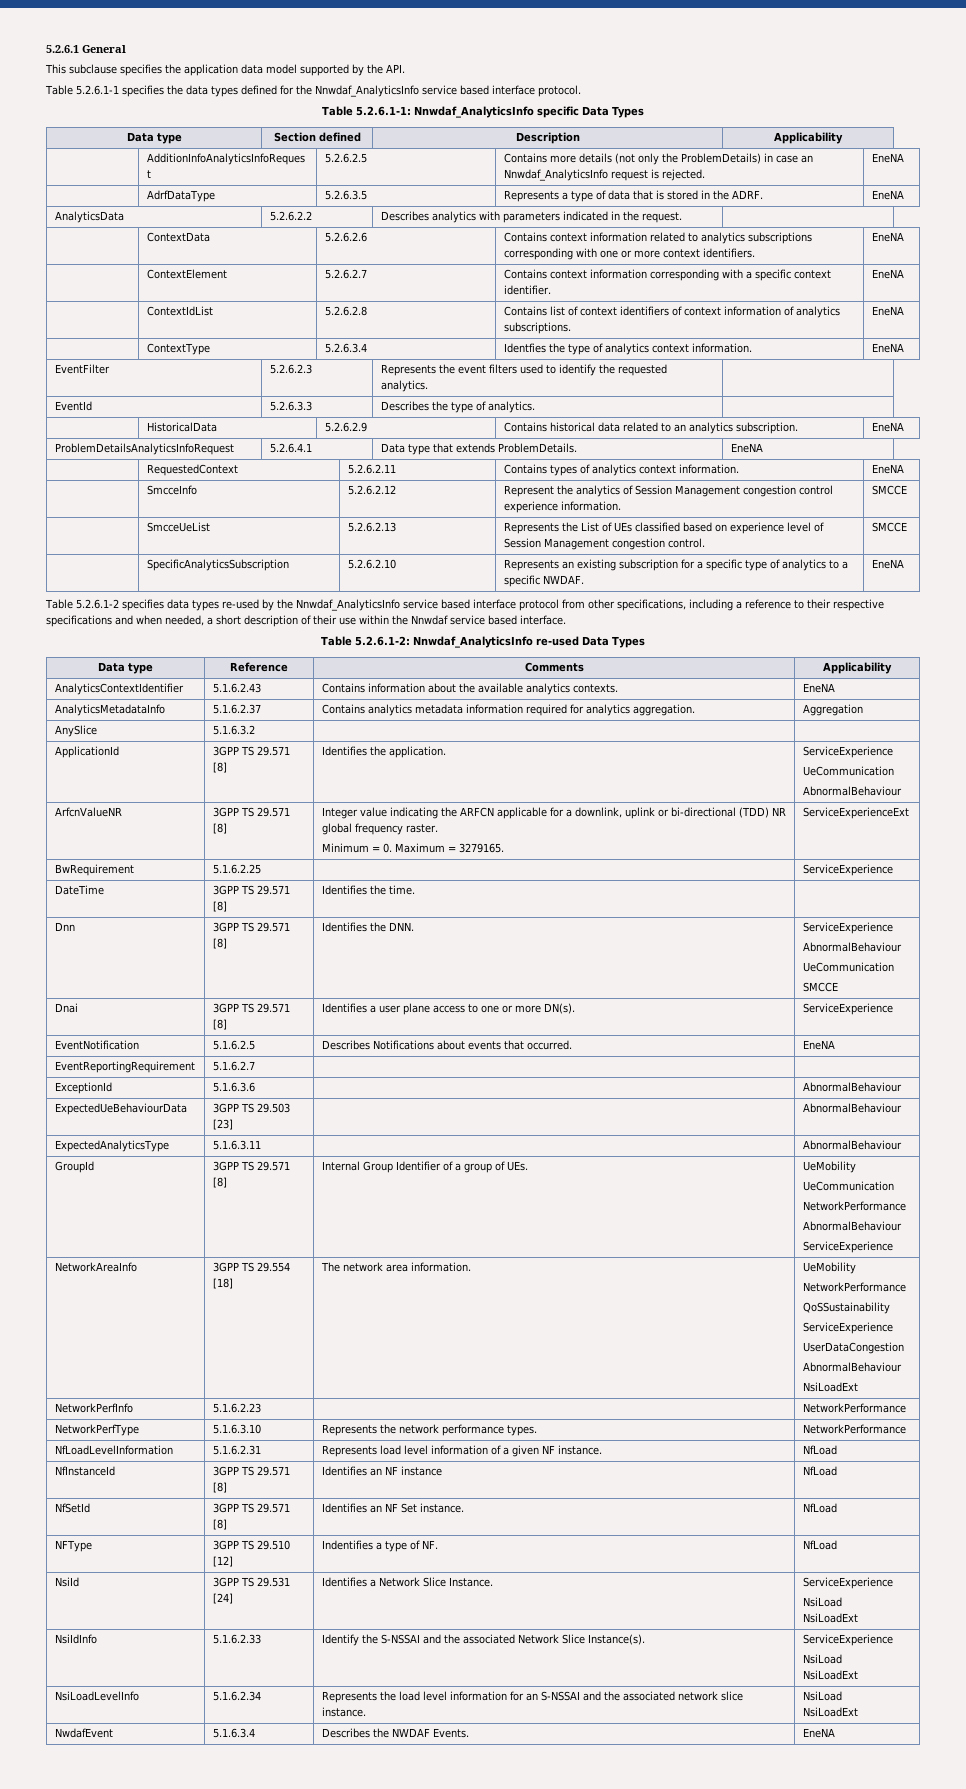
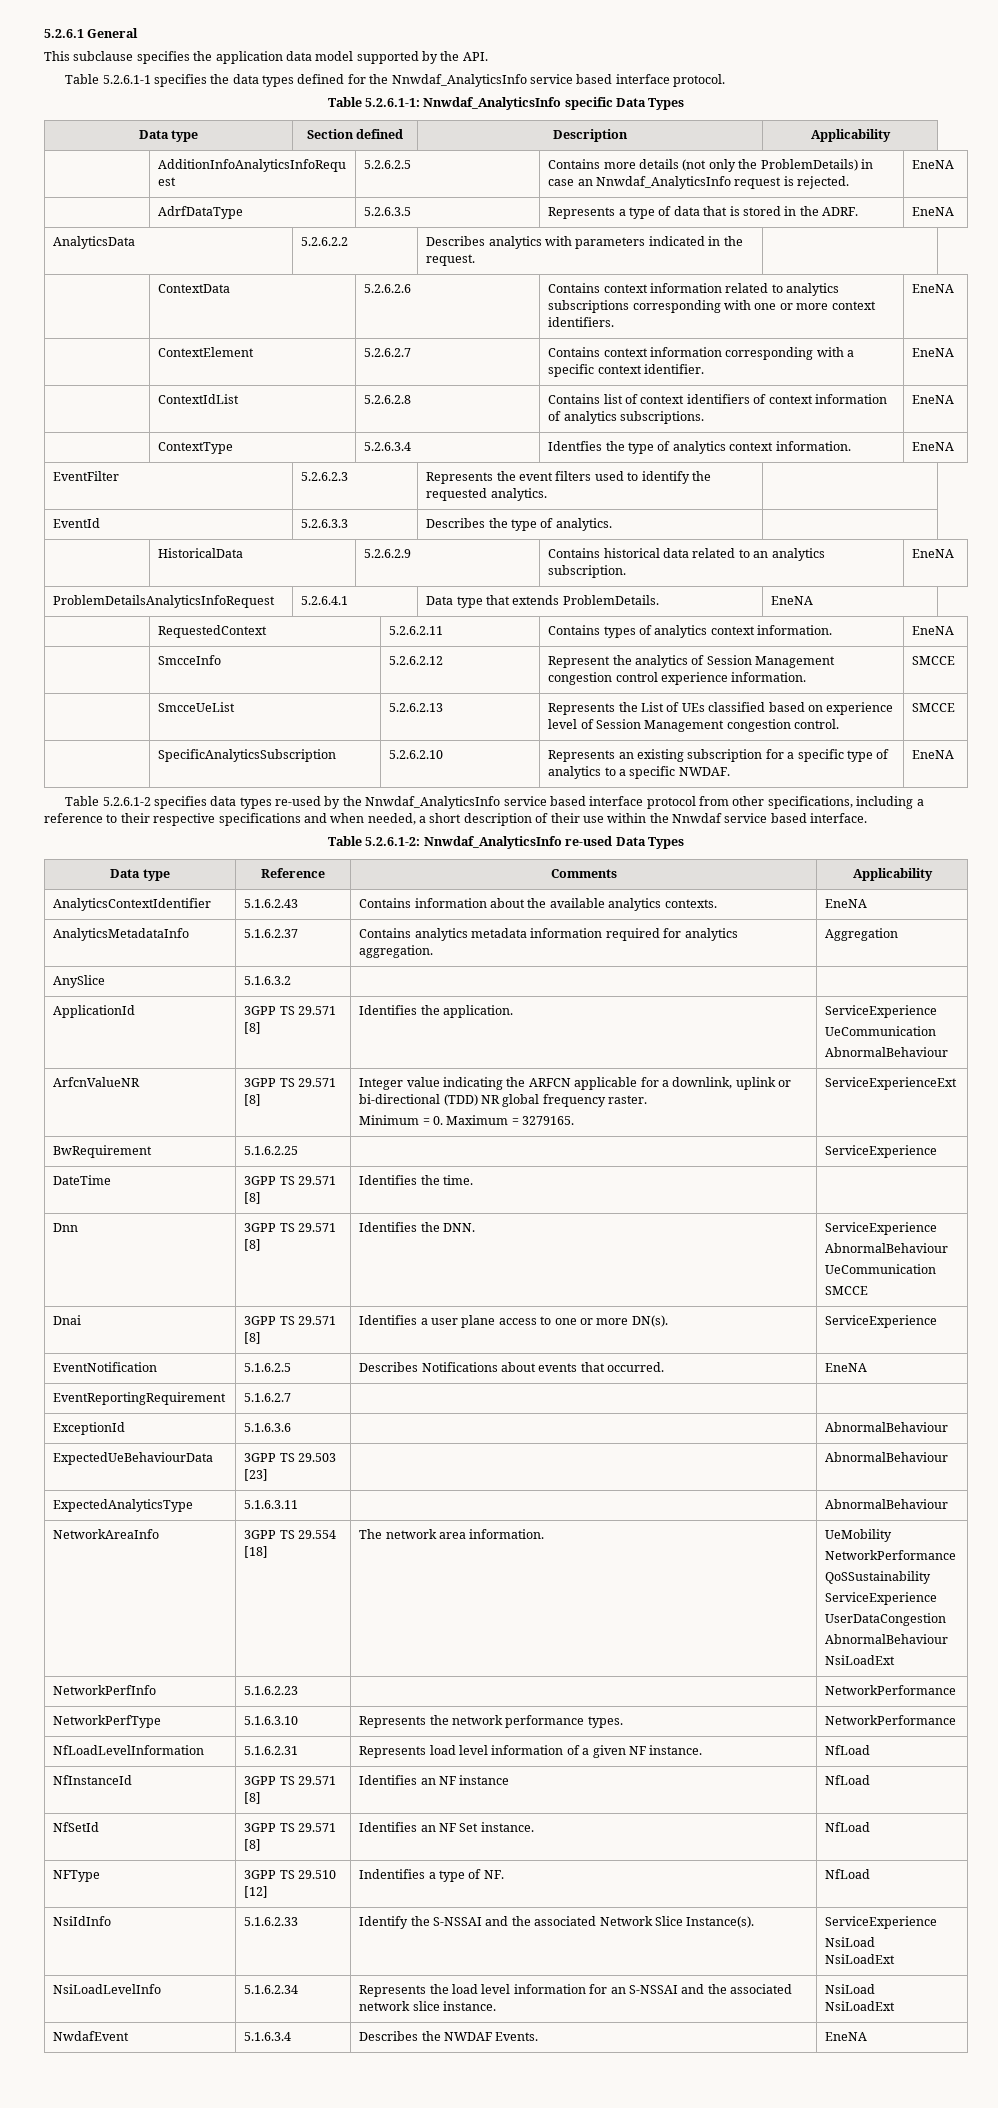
- GroupId | 3GPP TS 29.571 [8] | Internal Group Identifier of a group of UEs. | UeMobility
- UeCommunication
- NetworkPerformance
- AbnormalBehaviour
- ServiceExperience
- NsiId | 3GPP TS 29.531 [24] | Identifies a Network Slice Instance. | ServiceExperience
- NsiLoad
- NsiLoadExt

